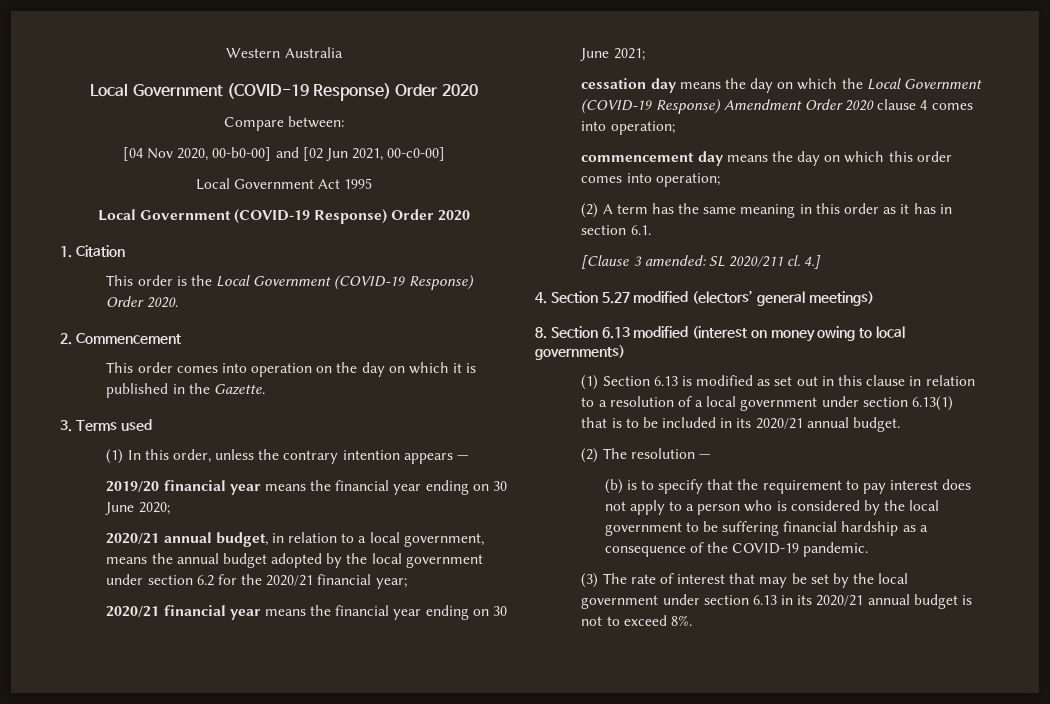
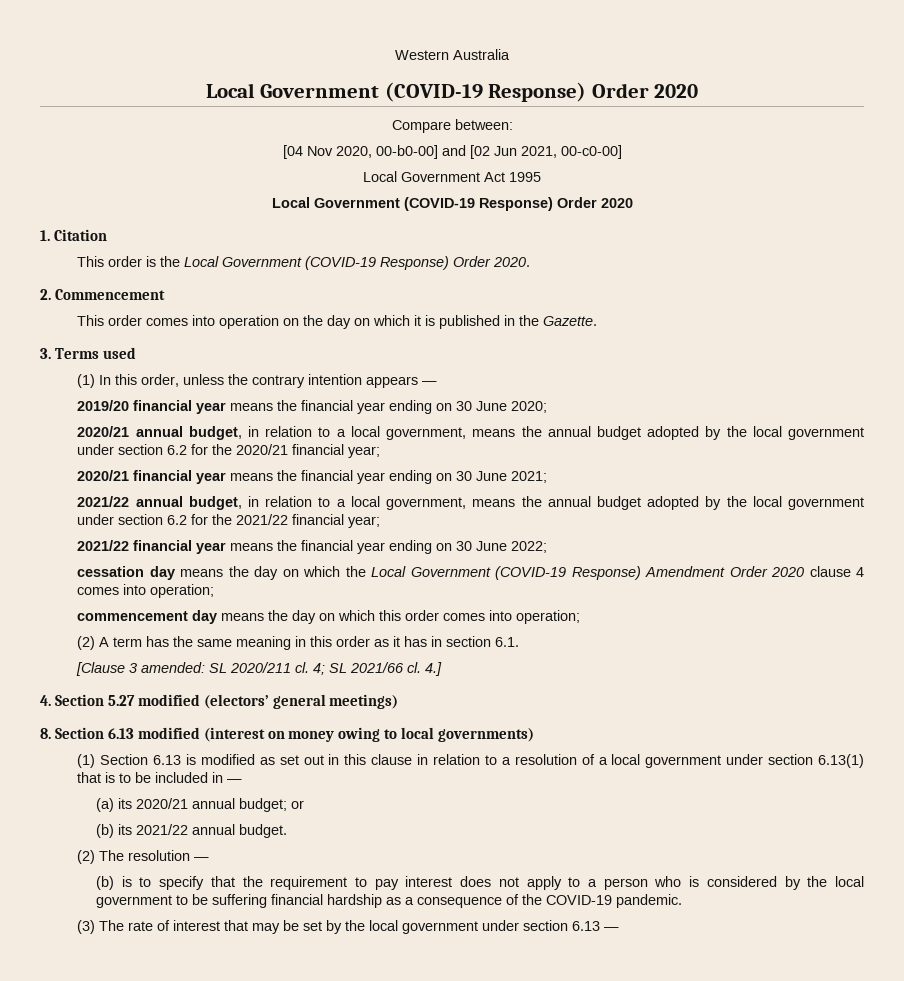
+ 2021/22 annual budget, in relation to a local government, means the annual budget adopted by the local government under section 6.2 for the 2021/22 financial year;
+ 2021/22 financial year means the financial year ending on 30 June 2022;
+ 4; SL 2021/66 cl.
- (1) Section 6.13 is modified as set out in this clause in relation to a resolution of a local government under section 6.13(1) that is to be included in its 2020/21 annual budget.
+ (1) Section 6.13 is modified as set out in this clause in relation to a resolution of a local government under section 6.13(1) that is to be included in —
+ (a) its 2020/21 annual budget; or
+ (b) its 2021/22 annual budget.
- (3) The rate of interest that may be set by the local government under section 6.13 in its 2020/21 annual budget is not to exceed 8%.
+ (3) The rate of interest that may be set by the local government under section 6.13 —

